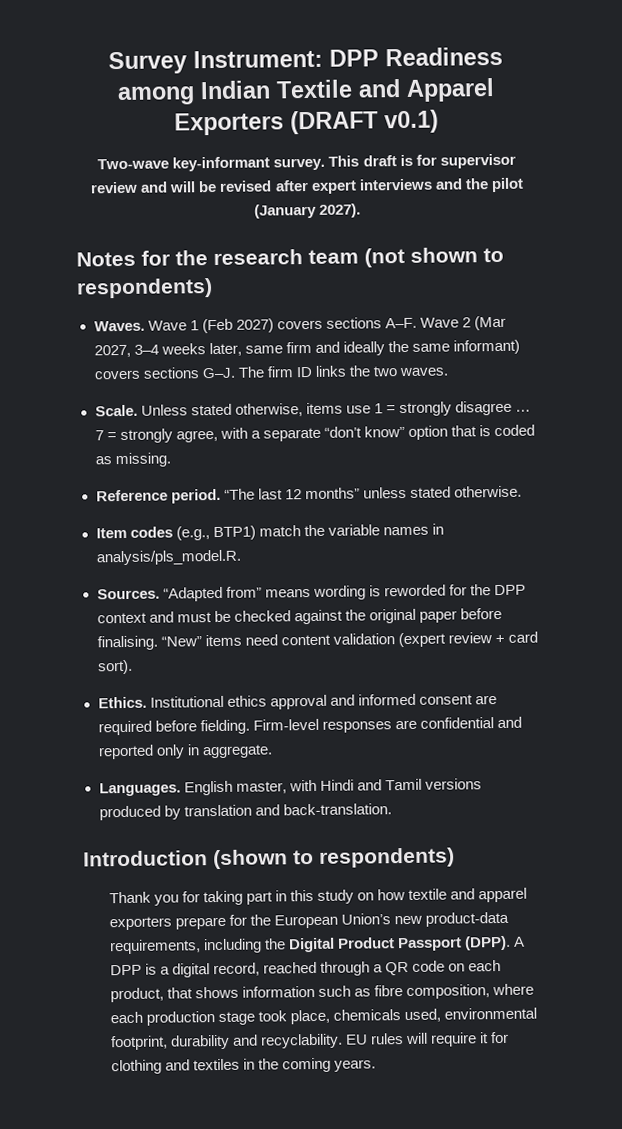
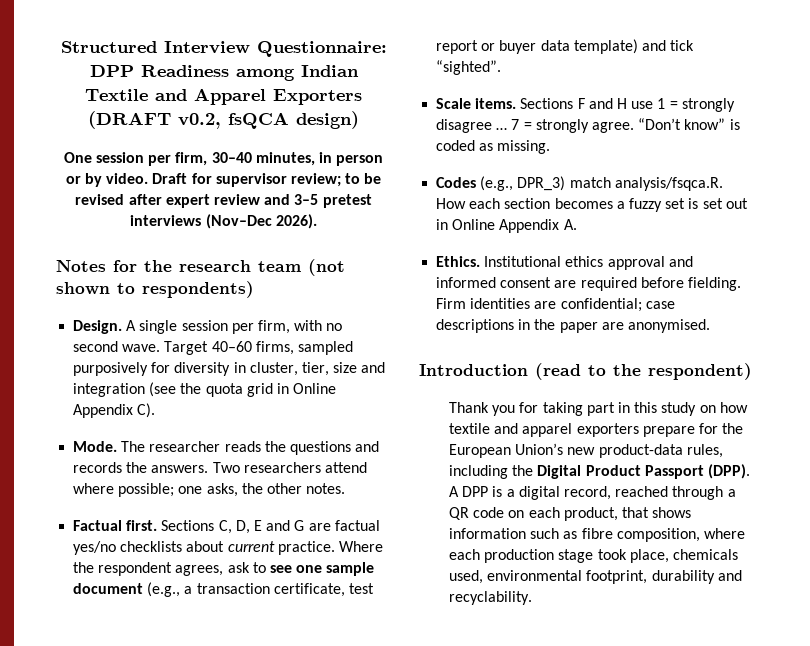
- Survey Instrument: DPP Readiness among Indian Textile and Apparel Exporters (DRAFT v0.1)
- Two-wave key-informant survey. This draft is for supervisor review and will be revised after expert interviews and the pilot (January 2027).
+ Structured Interview Questionnaire: DPP Readiness among Indian Textile and Apparel Exporters (DRAFT v0.2, fsQCA design)
+ One session per firm, 30–40 minutes, in person or by video. Draft for supervisor review; to be revised after expert review and 3–5 pretest interviews (Nov–Dec 2026).
- Waves. Wave 1 (Feb 2027) covers sections A–F. Wave 2 (Mar 2027, 3–4 weeks later, same firm and ideally the same informant) covers sections G–J. The firm ID links the two waves.
- Scale. Unless stated otherwise, items use 1 = strongly disagree …
+ Design. A single session per firm, with no second wave. Target 40–60 firms, sampled purposively for diversity in cluster, tier, size and integration (see the quota grid in Online Appendix C).
+ Mode. The researcher reads the questions and records the answers. Two researchers attend where possible; one asks, the other notes.
+ Factual first. Sections C, D, E and G are factual yes/no checklists about current practice. Where the respondent agrees, ask to see one sample document (e.g., a transaction certificate, test report or buyer data template) and tick “sighted”.
+ Scale items. Sections F and H use 1 = strongly disagree …
- 7 = strongly agree, with a separate “don’t know” option that is coded as missing.
- Reference period. “The last 12 months” unless stated otherwise.
- Item codes (e.g., BTP1) match the variable names in analysis/pls_model.R.
- Sources. “Adapted from” means wording is reworded for the DPP context and must be checked against the original paper before finalising. “New” items need content validation (expert review + card sort).
+ 7 = strongly agree. “Don’t know” is coded as missing.
+ Codes (e.g., DPR_3) match analysis/fsqca.R. How each section becomes a fuzzy set is set out in Online Appendix A.
- Firm-level responses are confidential and reported only in aggregate.
- Languages. English master, with Hindi and Tamil versions produced by translation and back-translation.
- Introduction (shown to respondents)
+ Firm identities are confidential; case descriptions in the paper are anonymised.
+ Introduction (read to the respondent)
- Thank you for taking part in this study on how textile and apparel exporters prepare for the European Union’s new product-data requirements, including the Digital Product Passport (DPP).
+ Thank you for taking part in this study on how textile and apparel exporters prepare for the European Union’s new product-data rules, including the Digital Product Passport (DPP).
- EU rules will require it for clothing and textiles in the coming years.

